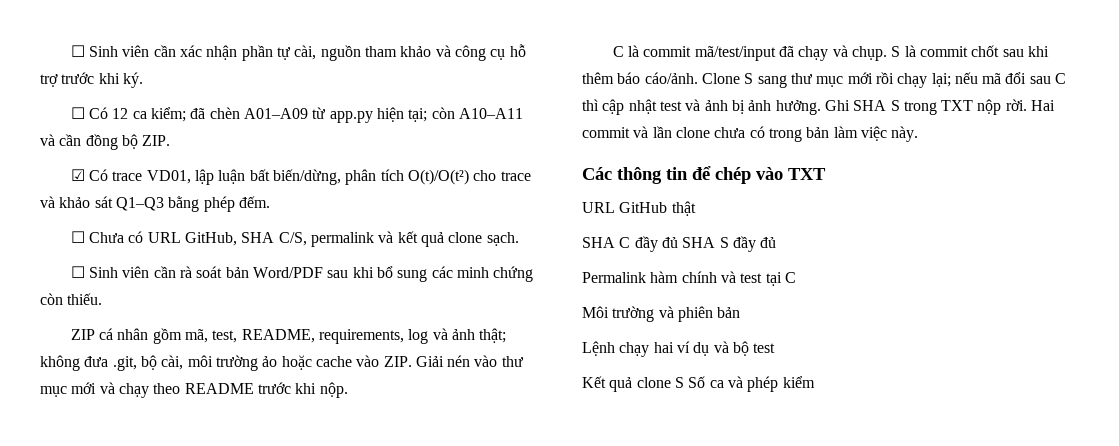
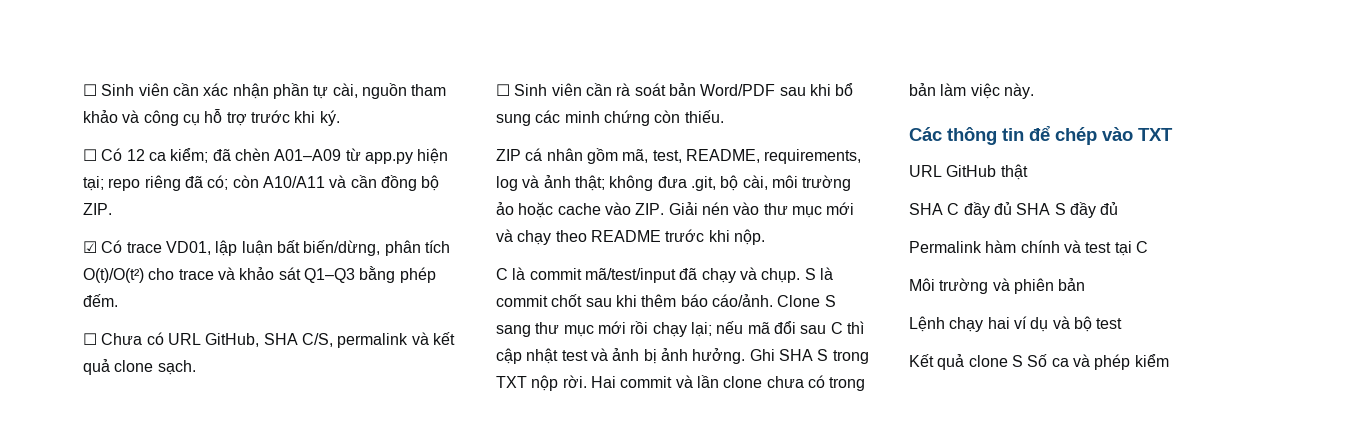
- ☐ Có 12 ca kiểm; đã chèn A01–A09 từ app.py hiện tại; còn A10–A11 và cần đồng bộ ZIP.
+ ☐ Có 12 ca kiểm; đã chèn A01–A09 từ app.py hiện tại; repo riêng đã có; còn A10/A11 và cần đồng bộ ZIP.

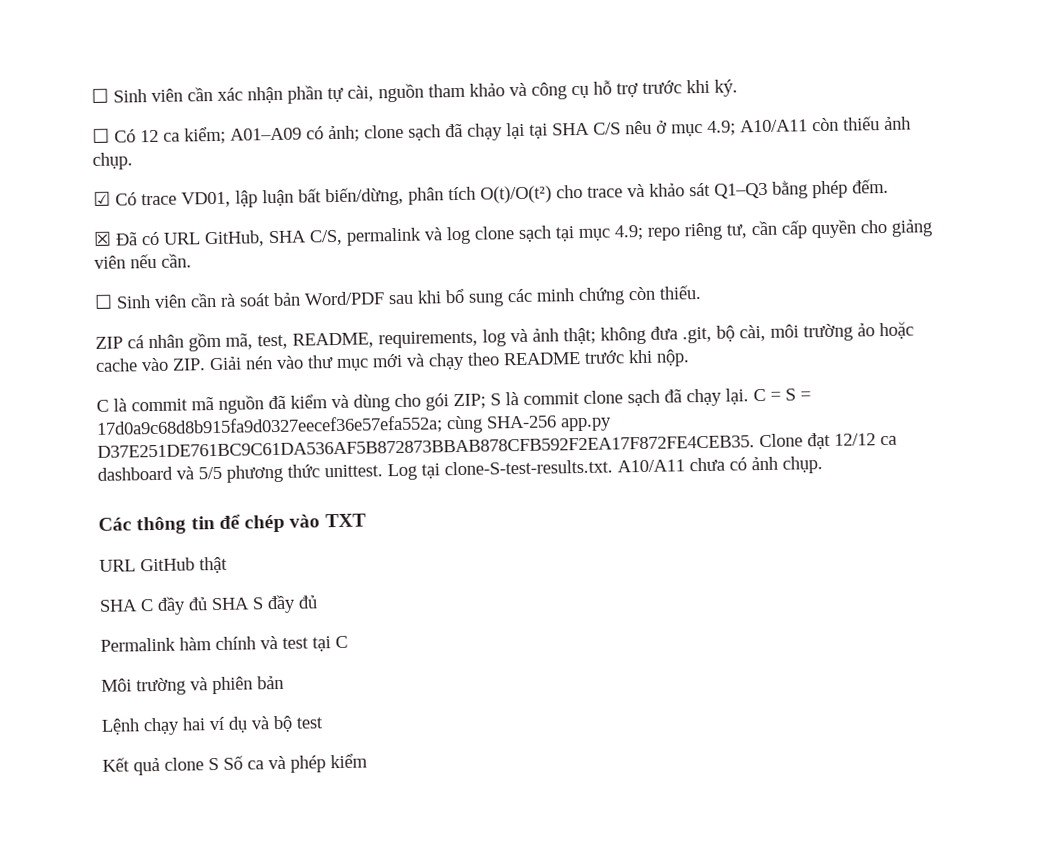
- ☐ Có 12 ca kiểm; đã chèn A01–A09 từ app.py hiện tại; repo riêng đã có; còn A10/A11 và cần đồng bộ ZIP.
+ ☐ Có 12 ca kiểm; A01–A09 có ảnh; clone sạch đã chạy lại tại SHA C/S nêu ở mục 4.9; A10/A11 còn thiếu ảnh chụp.
- ☐ Chưa có URL GitHub, SHA C/S, permalink và kết quả clone sạch.
+ ☒ Đã có URL GitHub, SHA C/S, permalink và log clone sạch tại mục 4.9; repo riêng tư, cần cấp quyền cho giảng viên nếu cần.
- C là commit mã/test/input đã chạy và chụp. S là commit chốt sau khi thêm báo cáo/ảnh. Clone S sang thư mục mới rồi chạy lại; nếu mã đổi sau C thì cập nhật test và ảnh bị ảnh hưởng. Ghi SHA S trong TXT nộp rời. Hai commit và lần clone chưa có trong bản làm việc này.
+ C là commit mã nguồn đã kiểm và dùng cho gói ZIP; S là commit clone sạch đã chạy lại. C = S = 17d0a9c68d8b915fa9d0327eecef36e57efa552a; cùng SHA-256 app.py D37E251DE761BC9C61DA536AF5B872873BBAB878CFB592F2EA17F872FE4CEB35. Clone đạt 12/12 ca dashboard và 5/5 phương thức unittest. Log tại clone-S-test-results.txt. A10/A11 chưa có ảnh chụp.

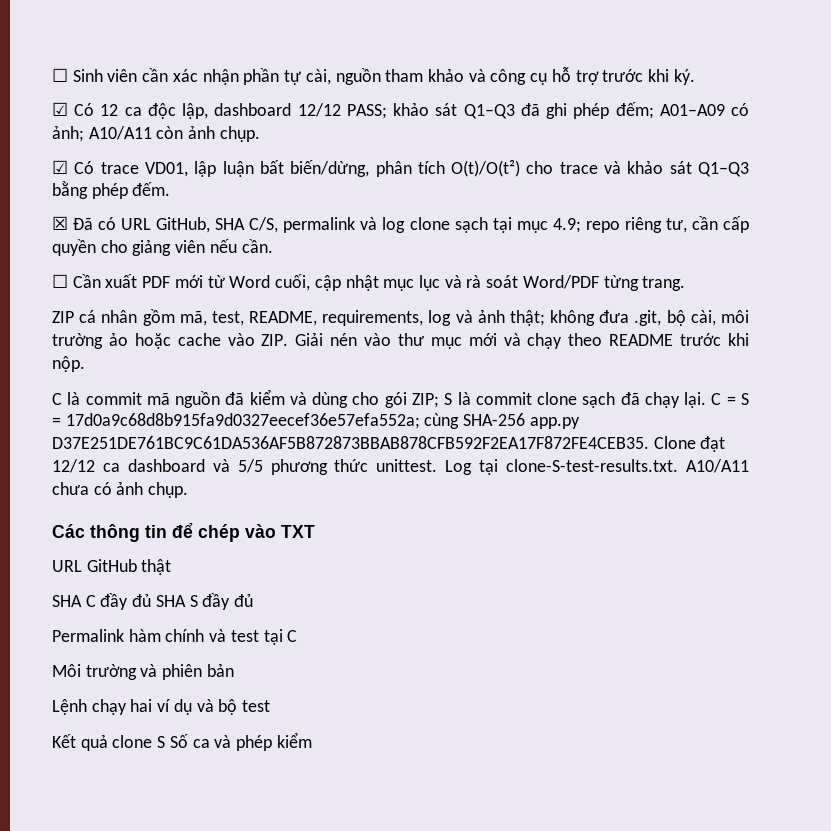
- ☐ Có 12 ca kiểm; A01–A09 có ảnh; clone sạch đã chạy lại tại SHA C/S nêu ở mục 4.9; A10/A11 còn thiếu ảnh chụp.
+ ☑ Có 12 ca độc lập, dashboard 12/12 PASS; khảo sát Q1–Q3 đã ghi phép đếm; A01–A09 có ảnh; A10/A11 còn ảnh chụp.
- ☐ Sinh viên cần rà soát bản Word/PDF sau khi bổ sung các minh chứng còn thiếu.
+ ☐ Cần xuất PDF mới từ Word cuối, cập nhật mục lục và rà soát Word/PDF từng trang.

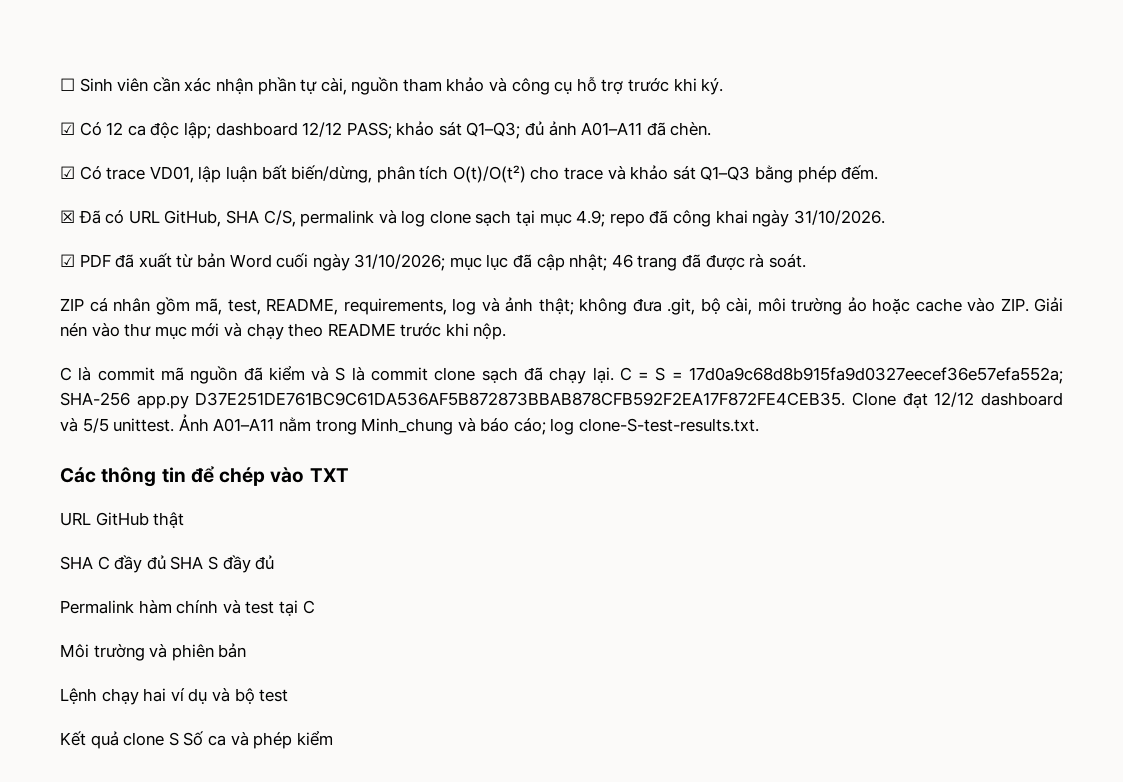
- ☑ Có 12 ca độc lập, dashboard 12/12 PASS; khảo sát Q1–Q3 đã ghi phép đếm; A01–A09 có ảnh; A10/A11 còn ảnh chụp.
+ ☑ Có 12 ca độc lập; dashboard 12/12 PASS; khảo sát Q1–Q3; đủ ảnh A01–A11 đã chèn.
- ☒ Đã có URL GitHub, SHA C/S, permalink và log clone sạch tại mục 4.9; repo riêng tư, cần cấp quyền cho giảng viên nếu cần.
- ☐ Cần xuất PDF mới từ Word cuối, cập nhật mục lục và rà soát Word/PDF từng trang.
+ ☒ Đã có URL GitHub, SHA C/S, permalink và log clone sạch tại mục 4.9; repo đã công khai ngày 31/10/2026.
+ ☑ PDF đã xuất từ bản Word cuối ngày 31/10/2026; mục lục đã cập nhật; 46 trang đã được rà soát.
- C là commit mã nguồn đã kiểm và dùng cho gói ZIP; S là commit clone sạch đã chạy lại.
+ C là commit mã nguồn đã kiểm và S là commit clone sạch đã chạy lại.
- C = S = 17d0a9c68d8b915fa9d0327eecef36e57efa552a; cùng SHA-256 app.py D37E251DE761BC9C61DA536AF5B872873BBAB878CFB592F2EA17F872FE4CEB35.
+ C = S = 17d0a9c68d8b915fa9d0327eecef36e57efa552a; SHA-256 app.py D37E251DE761BC9C61DA536AF5B872873BBAB878CFB592F2EA17F872FE4CEB35.
- Clone đạt 12/12 ca dashboard và 5/5 phương thức unittest. Log tại clone-S-test-results.txt. A10/A11 chưa có ảnh chụp.
+ Clone đạt 12/12 dashboard và 5/5 unittest. Ảnh A01–A11 nằm trong Minh_chung và báo cáo; log clone-S-test-results.txt.

